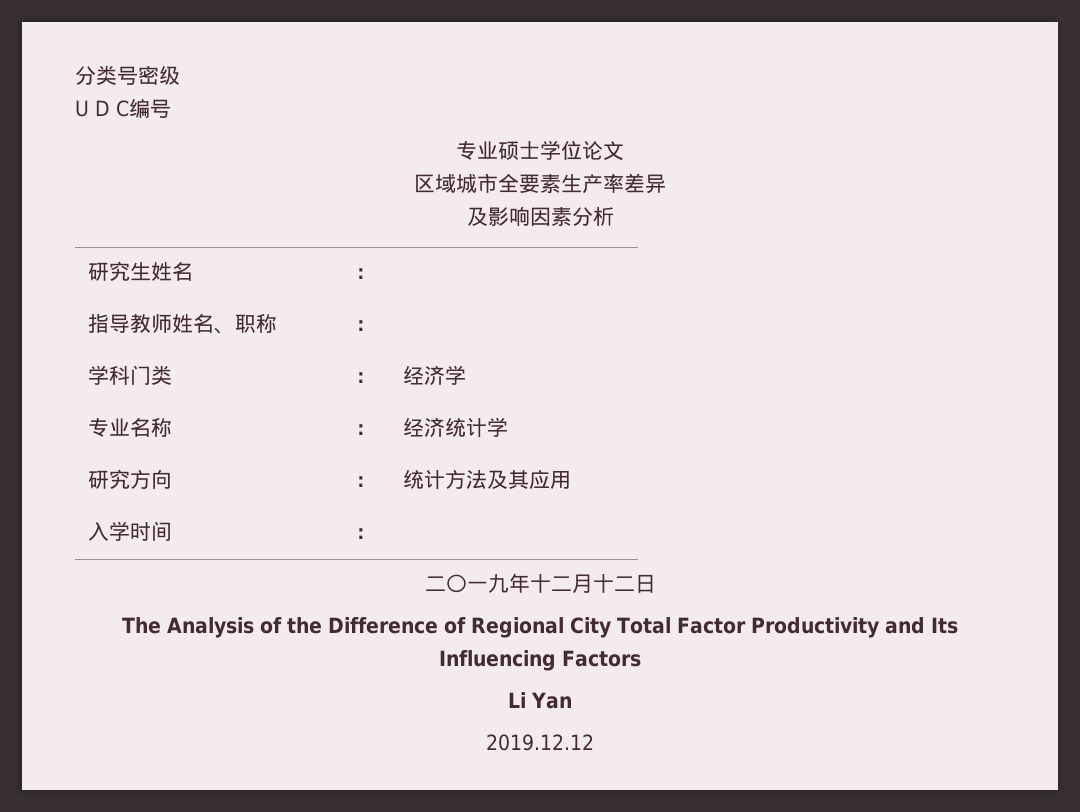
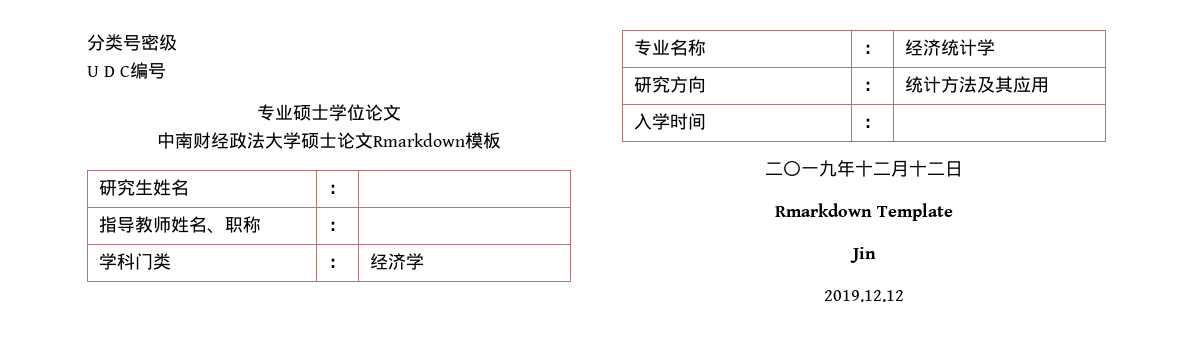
- 区域城市全要素生产率差异
- 及影响因素分析
+ 中南财经政法大学硕士论文Rmarkdown模板
- The Analysis of the Difference of Regional City Total Factor Productivity and Its Influencing Factors
- Li Yan
+ Rmarkdown Template
+ Jin

